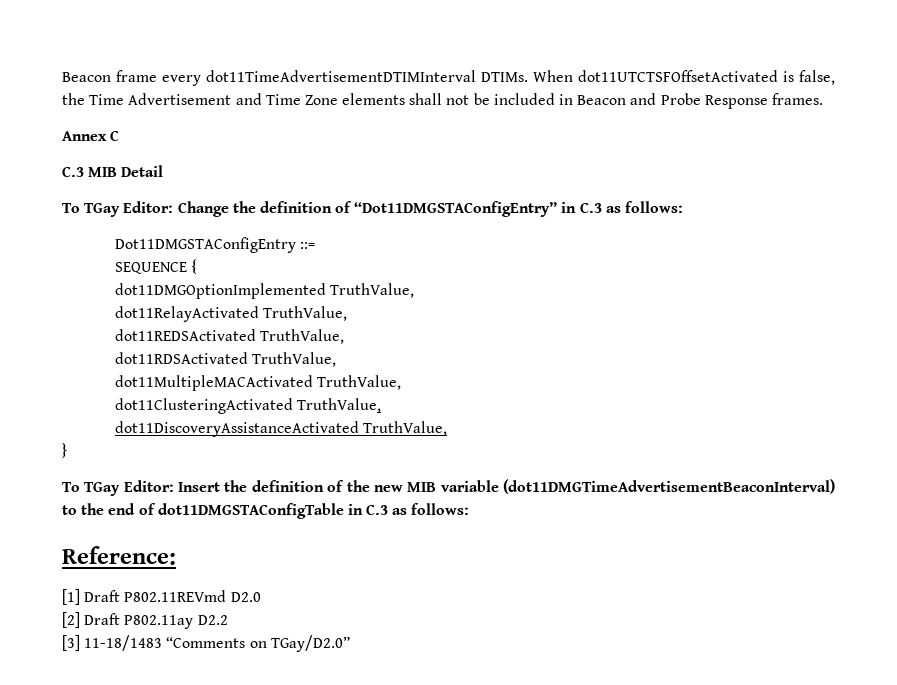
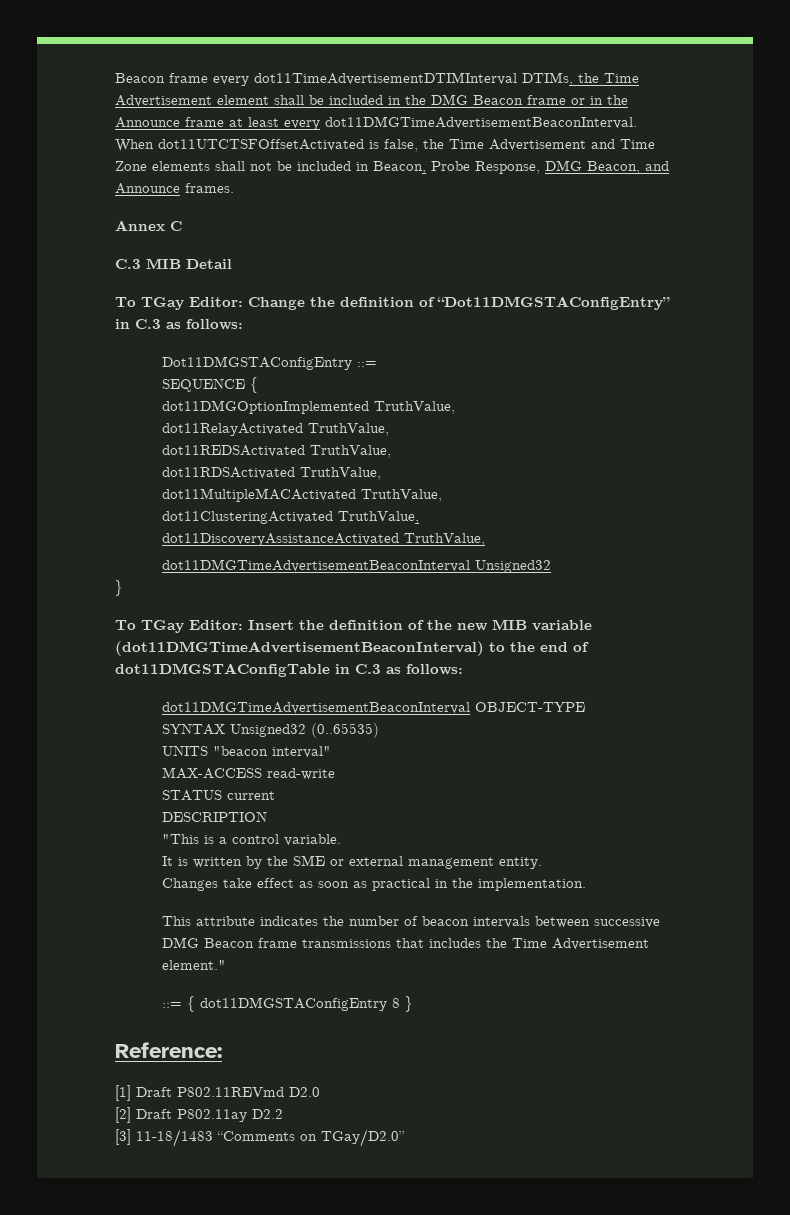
- Beacon frame every dot11TimeAdvertisementDTIMInterval DTIMs.
+ Beacon frame every dot11TimeAdvertisementDTIMInterval DTIMs, the Time Advertisement element shall be included in the DMG Beacon frame or in the Announce frame at least every dot11DMGTimeAdvertisementBeaconInterval.
- When dot11UTCTSFOffsetActivated is false, the Time Advertisement and Time Zone elements shall not be included in Beacon and Probe Response frames.
+ When dot11UTCTSFOffsetActivated is false, the Time Advertisement and Time Zone elements shall not be included in Beacon, Probe Response, DMG Beacon, and Announce frames.
+ dot11DMGTimeAdvertisementBeaconInterval Unsigned32
+ dot11DMGTimeAdvertisementBeaconInterval OBJECT-TYPE
+ SYNTAX Unsigned32 (0..65535)
+ UNITS "beacon interval"
+ MAX-ACCESS read-write
+ STATUS current
+ DESCRIPTION
+ "This is a control variable.
+ It is written by the SME or external management entity.
+ Changes take effect as soon as practical in the implementation.
+ This attribute indicates the number of beacon intervals between successive DMG Beacon frame transmissions that includes the Time Advertisement element."
+ ::= { dot11DMGSTAConfigEntry 8 }

